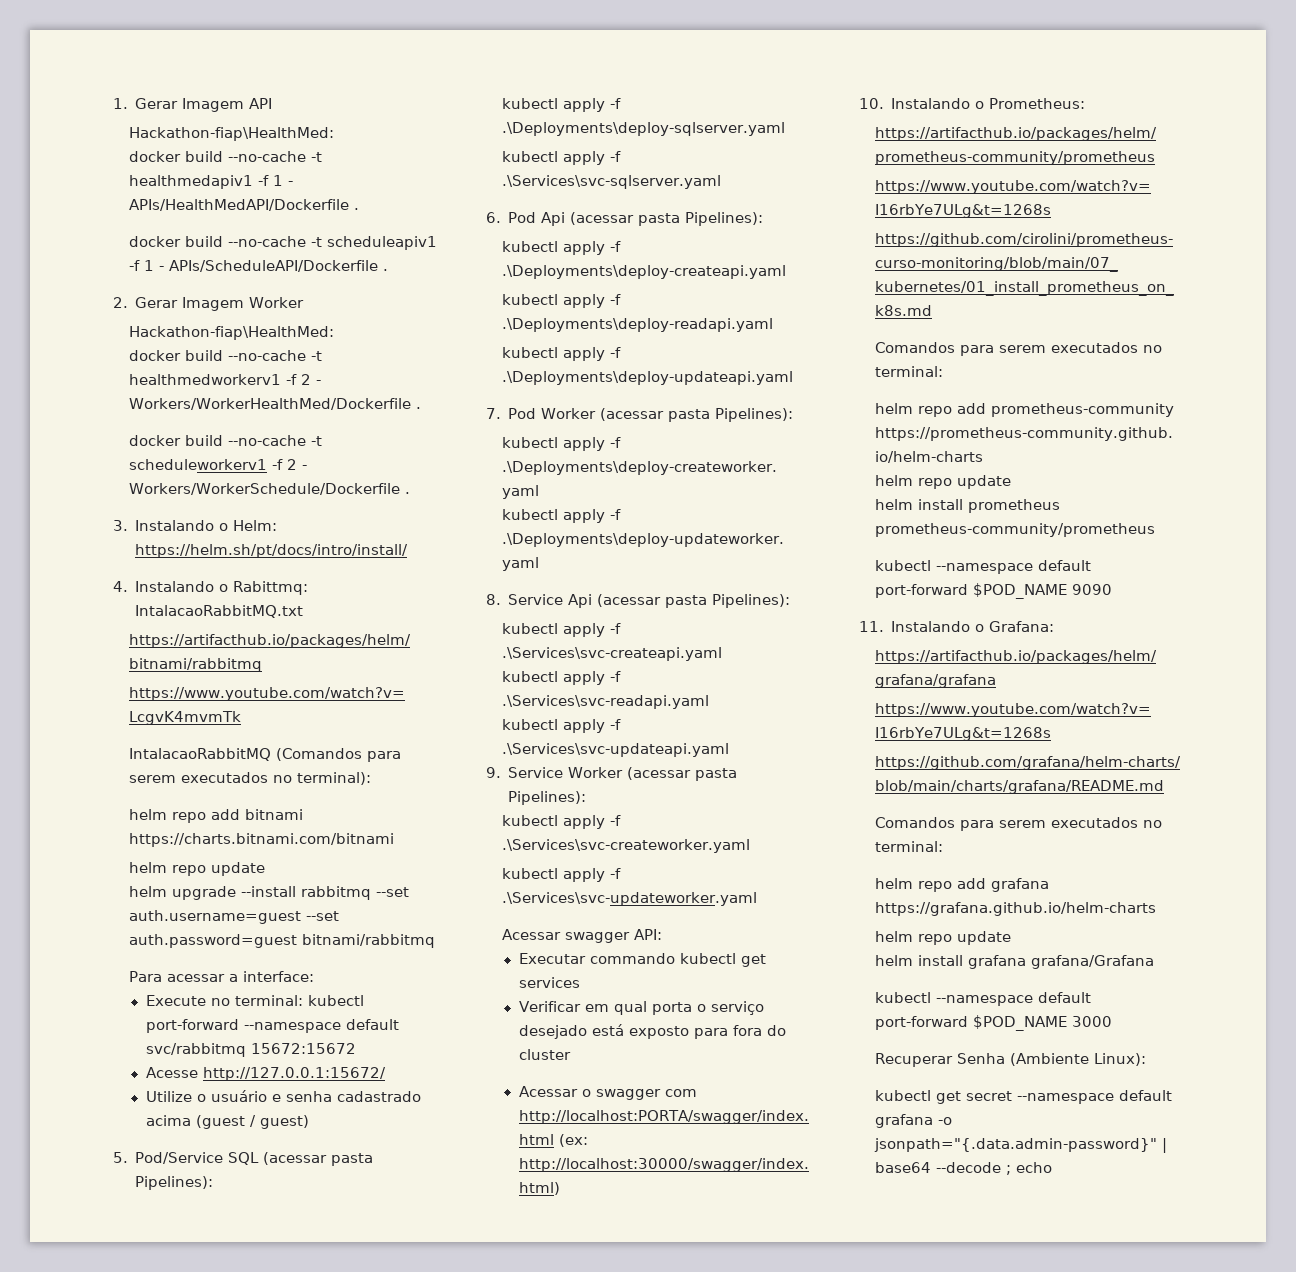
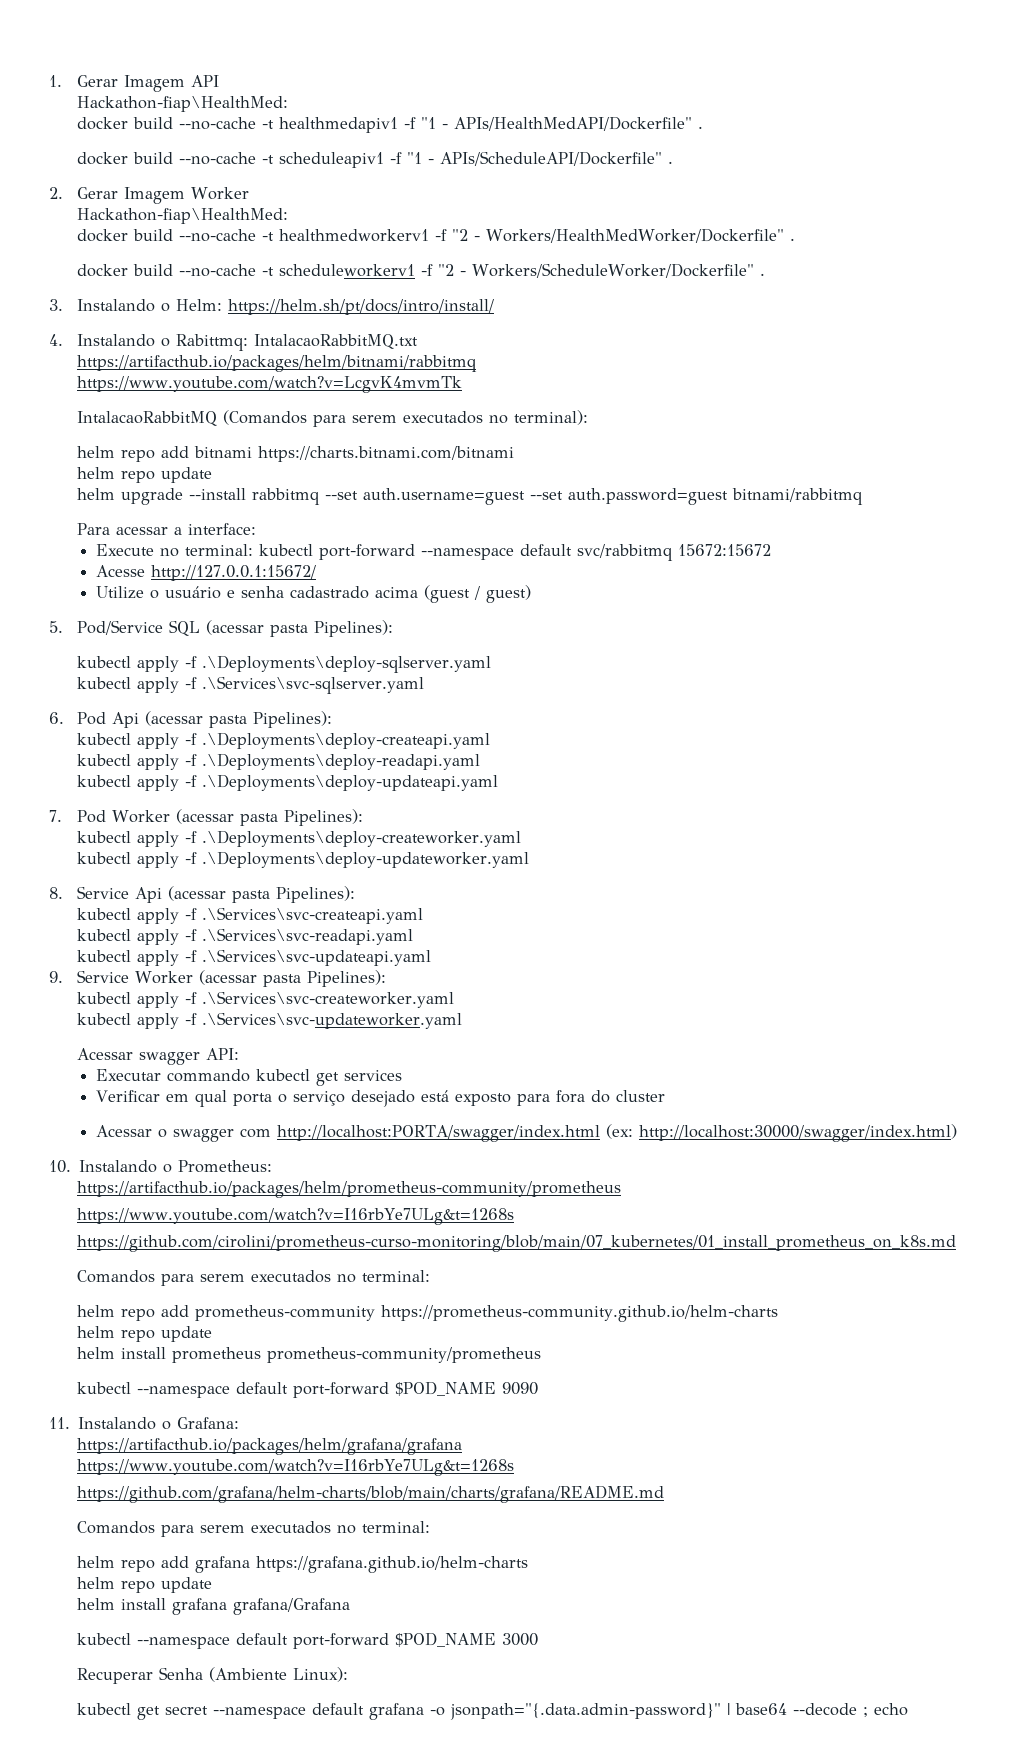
- docker build --no-cache -t healthmedapiv1 -f 1 - APIs/HealthMedAPI/Dockerfile .
+ docker build --no-cache -t healthmedapiv1 -f "1 - APIs/HealthMedAPI/Dockerfile" .
- docker build --no-cache -t scheduleapiv1 -f 1 - APIs/ScheduleAPI/Dockerfile .
+ docker build --no-cache -t scheduleapiv1 -f "1 - APIs/ScheduleAPI/Dockerfile" .
- docker build --no-cache -t healthmedworkerv1 -f 2 - Workers/WorkerHealthMed/Dockerfile .
+ docker build --no-cache -t healthmedworkerv1 -f "2 - Workers/HealthMedWorker/Dockerfile" .
- docker build --no-cache -t scheduleworkerv1 -f 2 - Workers/WorkerSchedule/Dockerfile .
+ docker build --no-cache -t scheduleworkerv1 -f "2 - Workers/ScheduleWorker/Dockerfile" .

